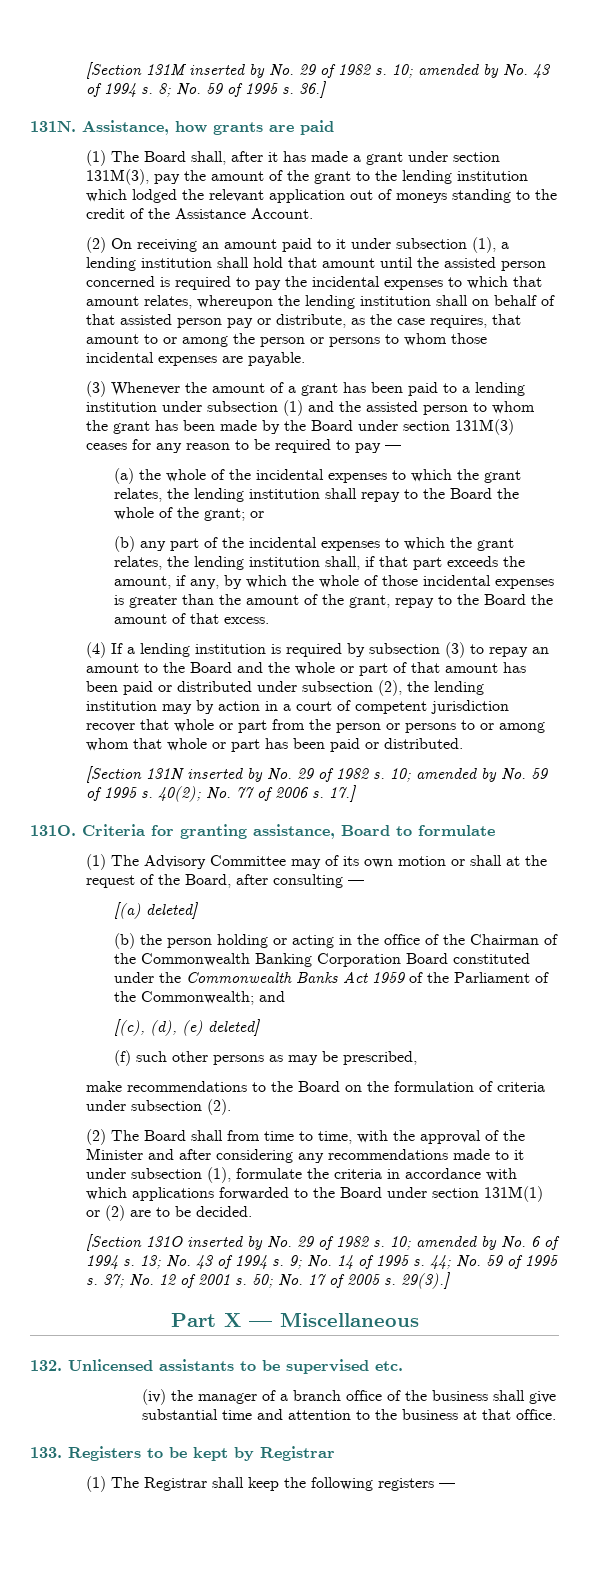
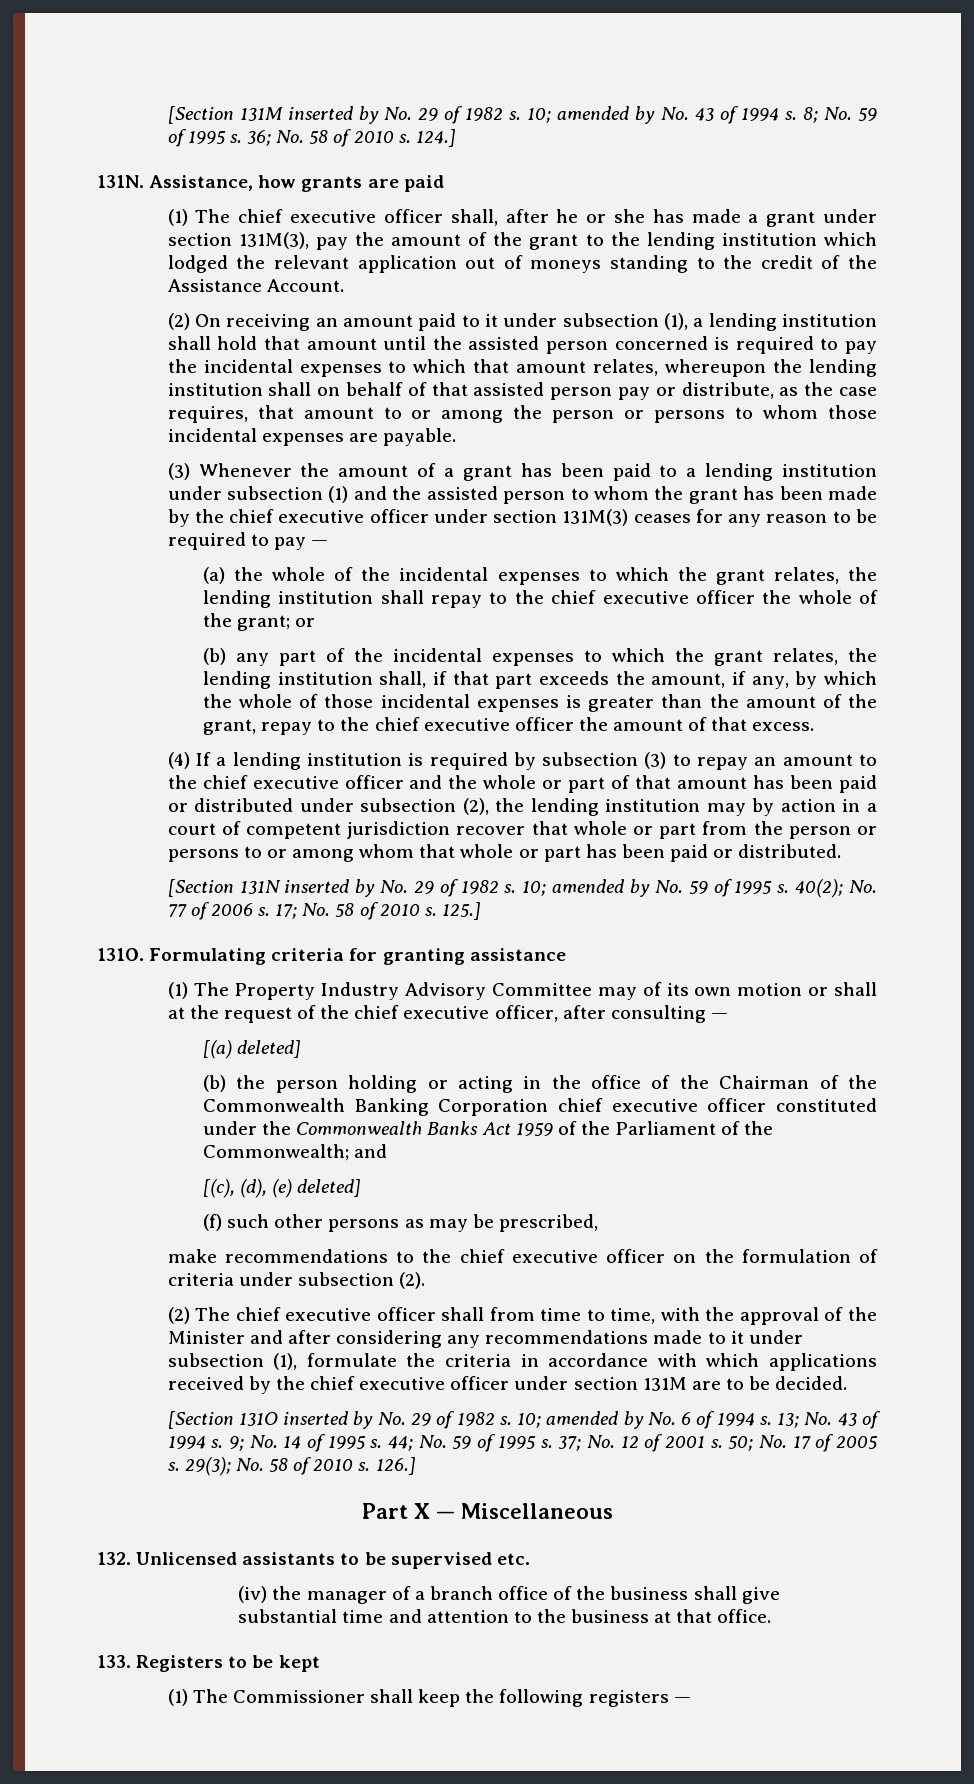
- 36.]
+ 36; No. 58 of 2010 s. 124.]
- (1) The Board shall, after it has made a grant under section 131M(3), pay the amount of the grant to the lending institution which lodged the relevant application out of moneys standing to the credit of the Assistance Account.
+ (1) The chief executive officer shall, after he or she has made a grant under section 131M(3), pay the amount of the grant to the lending institution which lodged the relevant application out of moneys standing to the credit of the Assistance Account.
- (3) Whenever the amount of a grant has been paid to a lending institution under subsection (1) and the assisted person to whom the grant has been made by the Board under section 131M(3) ceases for any reason to be required to pay —
+ (3) Whenever the amount of a grant has been paid to a lending institution under subsection (1) and the assisted person to whom the grant has been made by the chief executive officer under section 131M(3) ceases for any reason to be required to pay —
- (a) the whole of the incidental expenses to which the grant relates, the lending institution shall repay to the Board the whole of the grant; or
+ (a) the whole of the incidental expenses to which the grant relates, the lending institution shall repay to the chief executive officer the whole of the grant; or
- (b) any part of the incidental expenses to which the grant relates, the lending institution shall, if that part exceeds the amount, if any, by which the whole of those incidental expenses is greater than the amount of the grant, repay to the Board the amount of that excess.
+ (b) any part of the incidental expenses to which the grant relates, the lending institution shall, if that part exceeds the amount, if any, by which the whole of those incidental expenses is greater than the amount of the grant, repay to the chief executive officer the amount of that excess.
- (4) If a lending institution is required by subsection (3) to repay an amount to the Board and the whole or part of that amount has been paid or distributed under subsection (2), the lending institution may by action in a court of competent jurisdiction recover that whole or part from the person or persons to or among whom that whole or part has been paid or distributed.
+ (4) If a lending institution is required by subsection (3) to repay an amount to the chief executive officer and the whole or part of that amount has been paid or distributed under subsection (2), the lending institution may by action in a court of competent jurisdiction recover that whole or part from the person or persons to or among whom that whole or part has been paid or distributed.
- 17.]
- 131O. Criteria for granting assistance, Board to formulate
- (1) The Advisory Committee may of its own motion or shall at the request of the Board, after consulting —
+ 17; No. 58 of 2010 s. 125.]
+ 131O. Formulating criteria for granting assistance
+ (1) The Property Industry Advisory Committee may of its own motion or shall at the request of the chief executive officer, after consulting —
- (b) the person holding or acting in the office of the Chairman of the Commonwealth Banking Corporation Board constituted under the Commonwealth Banks Act 1959 of the Parliament of the Commonwealth; and
+ (b) the person holding or acting in the office of the Chairman of the Commonwealth Banking Corporation chief executive officer constituted under the Commonwealth Banks Act 1959 of the Parliament of the Commonwealth; and
- make recommendations to the Board on the formulation of criteria under subsection (2).
+ make recommendations to the chief executive officer on the formulation of criteria under subsection (2).
- (2) The Board shall from time to time, with the approval of the Minister and after considering any recommendations made to it under subsection (1), formulate the criteria in accordance with which applications forwarded to the Board under section 131M(1) or (2) are to be decided.
+ (2) The chief executive officer shall from time to time, with the approval of the Minister and after considering any recommendations made to it under subsection (1), formulate the criteria in accordance with which applications received by the chief executive officer under section 131M are to be decided.
- 29(3).]
+ 29(3); No. 58 of 2010 s. 126.]
- 133. Registers to be kept by Registrar
- (1) The Registrar shall keep the following registers —
+ 133. Registers to be kept
+ (1) The Commissioner shall keep the following registers —

